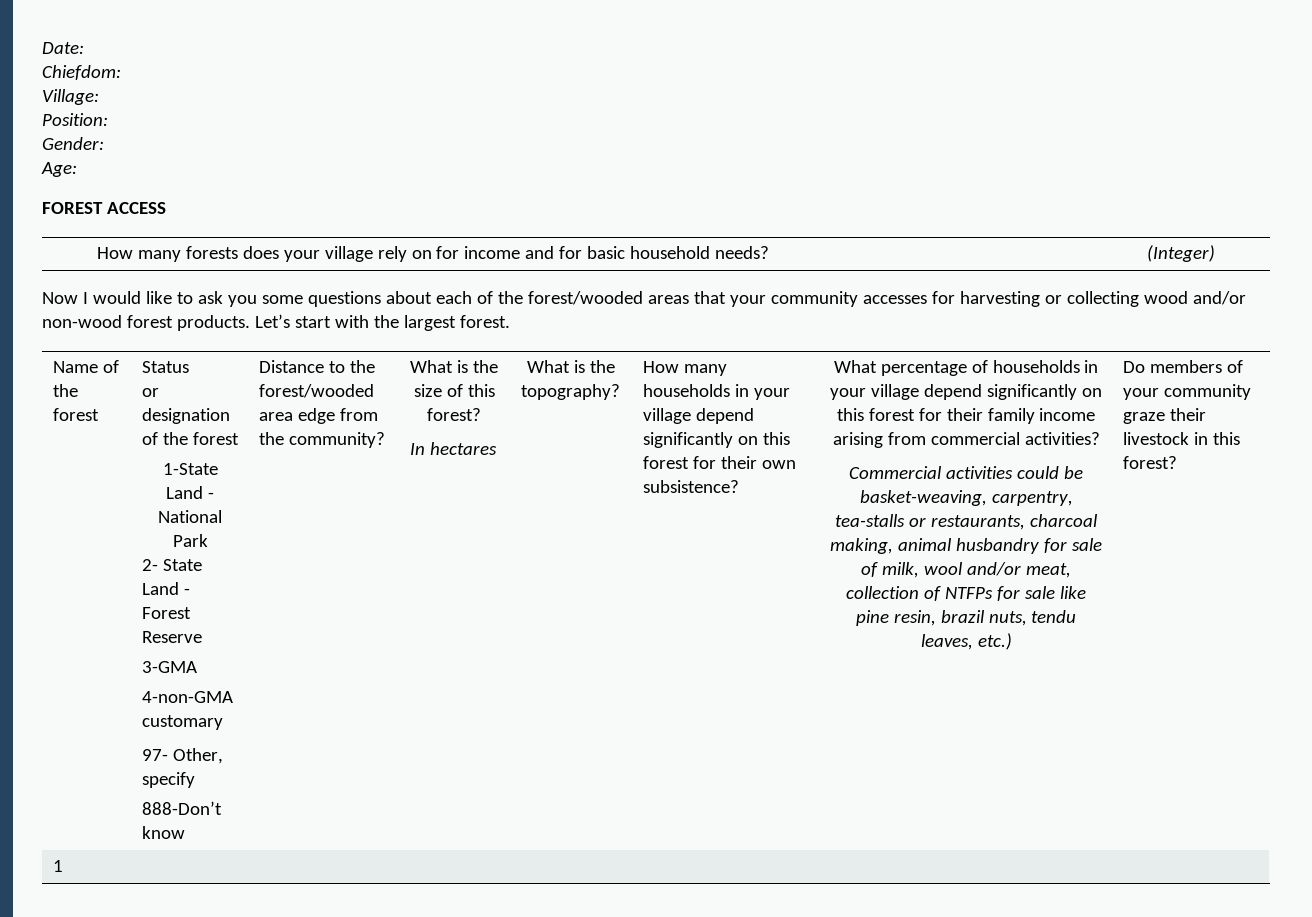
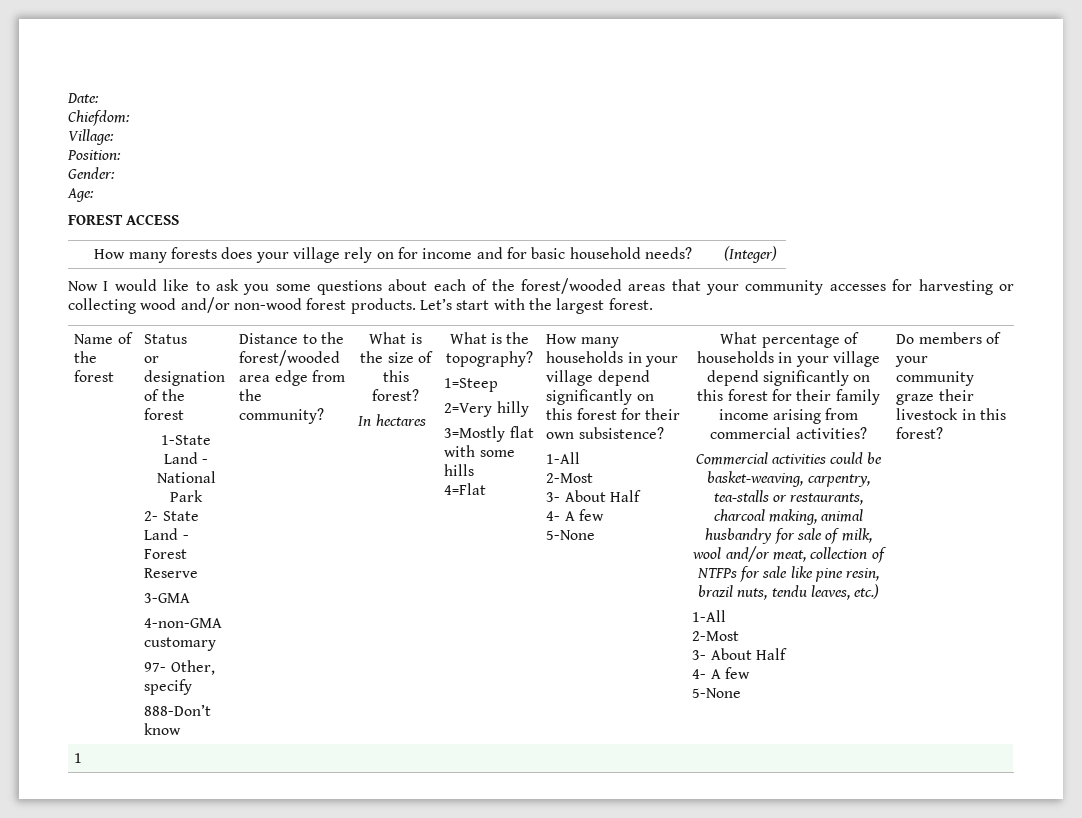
+ 1=Steep
+ 2=Very hilly
+ 3=Mostly flat with some hills
+ 4=Flat
  How many households in your village depend significantly on this forest for their own subsistence?
+ 1-All
+ 2-Most
+ 3- About Half
+ 4- A few
+ 5-None
  Commercial activities could be basket-weaving, carpentry, tea-stalls or restaurants, charcoal making, animal husbandry for sale of milk, wool and/or meat, collection of NTFPs for sale like pine resin, brazil nuts, tendu leaves, etc.)
+ 1-All
+ 2-Most
+ 3- About Half
+ 4- A few
+ 5-None

